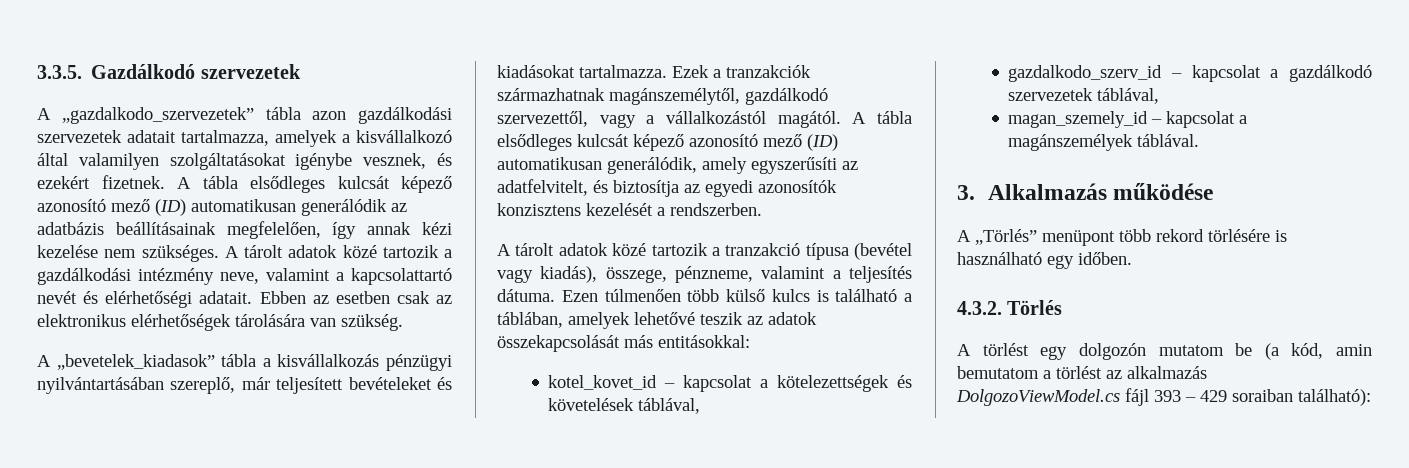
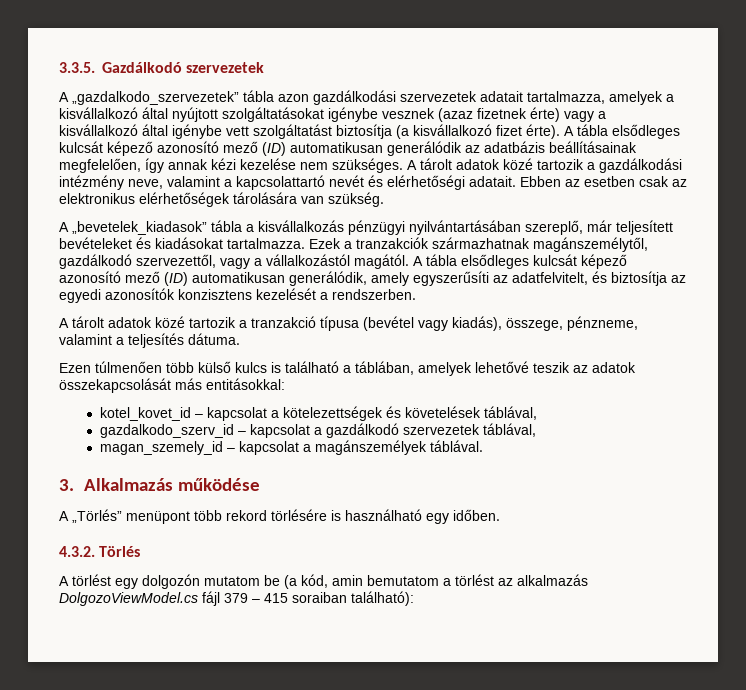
- A „gazdalkodo_szervezetek” tábla azon gazdálkodási szervezetek adatait tartalmazza, amelyek a kisvállalkozó által valamilyen szolgáltatásokat igénybe vesznek, és ezekért fizetnek.
+ A „gazdalkodo_szervezetek” tábla azon gazdálkodási szervezetek adatait tartalmazza, amelyek a kisvállalkozó által nyújtott szolgáltatásokat igénybe vesznek (azaz fizetnek érte) vagy a kisvállalkozó által igénybe vett szolgáltatást biztosítja (a kisvállalkozó fizet érte).
- A tárolt adatok közé tartozik a tranzakció típusa (bevétel vagy kiadás), összege, pénzneme, valamint a teljesítés dátuma. Ezen túlmenően több külső kulcs is található a táblában, amelyek lehetővé teszik az adatok összekapcsolását más entitásokkal:
+ A tárolt adatok közé tartozik a tranzakció típusa (bevétel vagy kiadás), összege, pénzneme, valamint a teljesítés dátuma.
+ Ezen túlmenően több külső kulcs is található a táblában, amelyek lehetővé teszik az adatok összekapcsolását más entitásokkal:
- A törlést egy dolgozón mutatom be (a kód, amin bemutatom a törlést az alkalmazás DolgozoViewModel.cs fájl 393 – 429 soraiban található):
+ A törlést egy dolgozón mutatom be (a kód, amin bemutatom a törlést az alkalmazás DolgozoViewModel.cs fájl 379 – 415 soraiban található):

